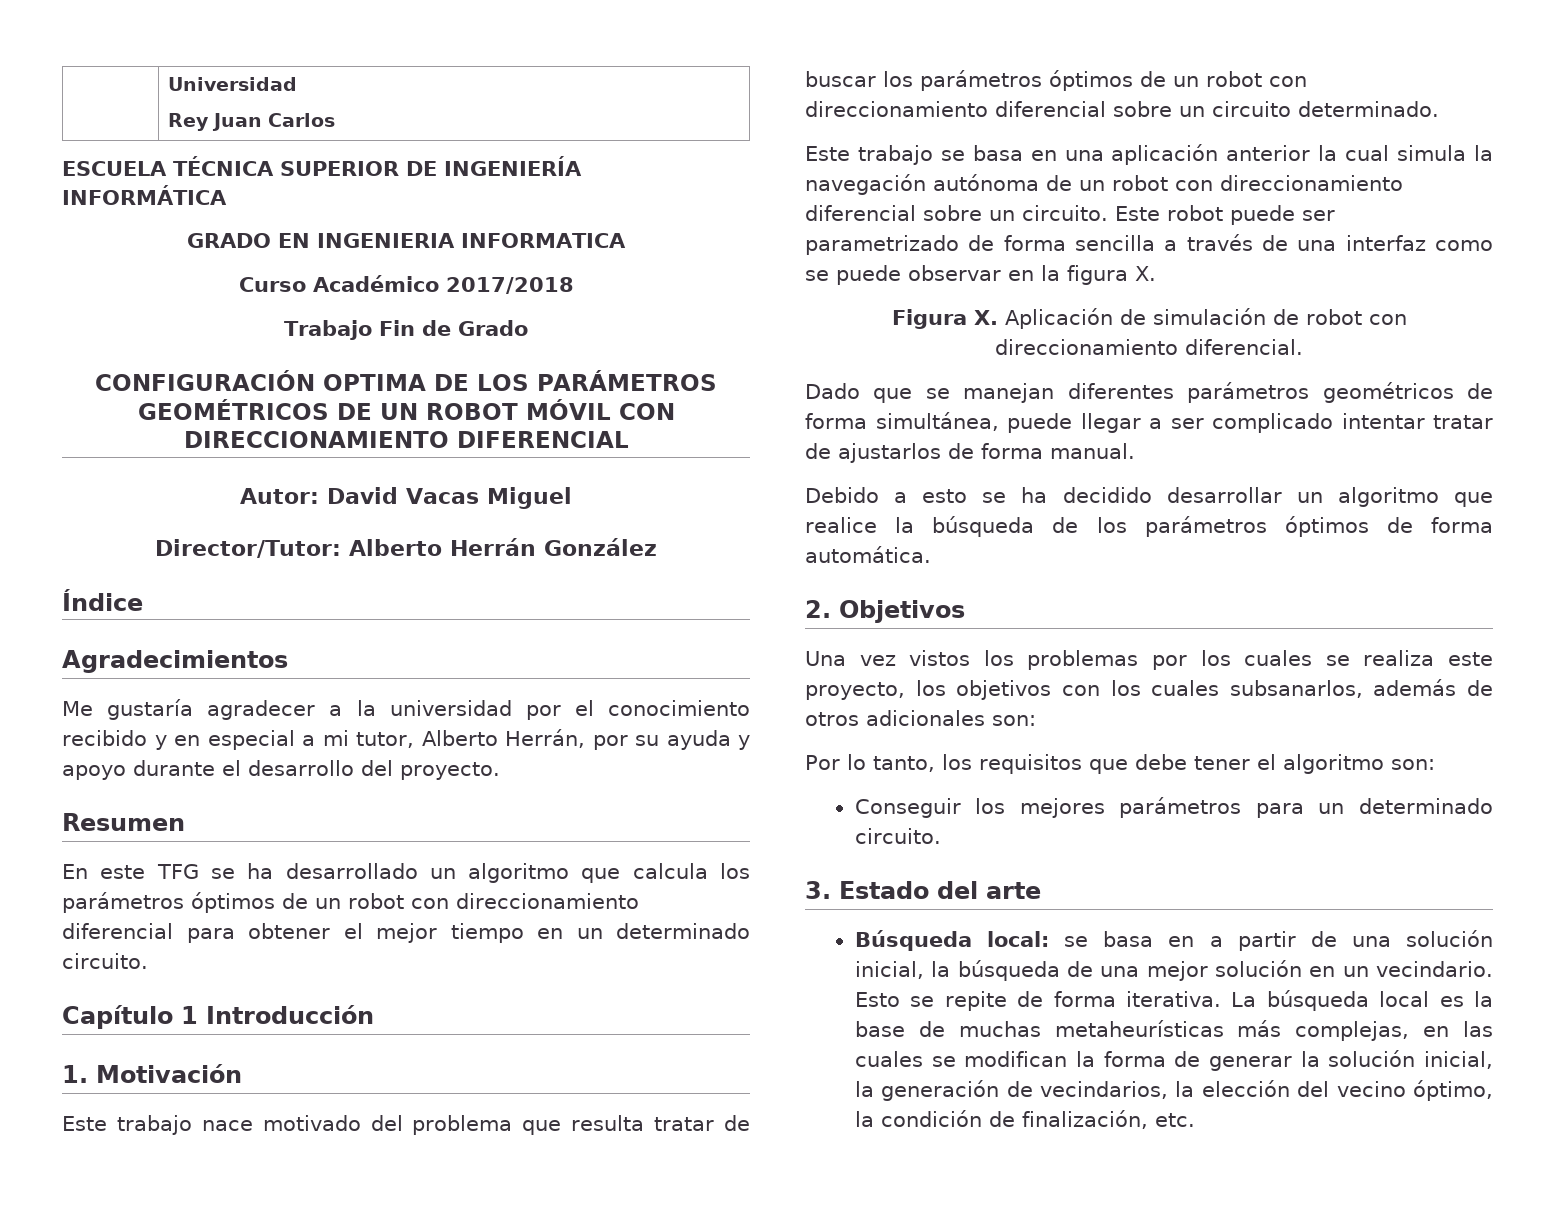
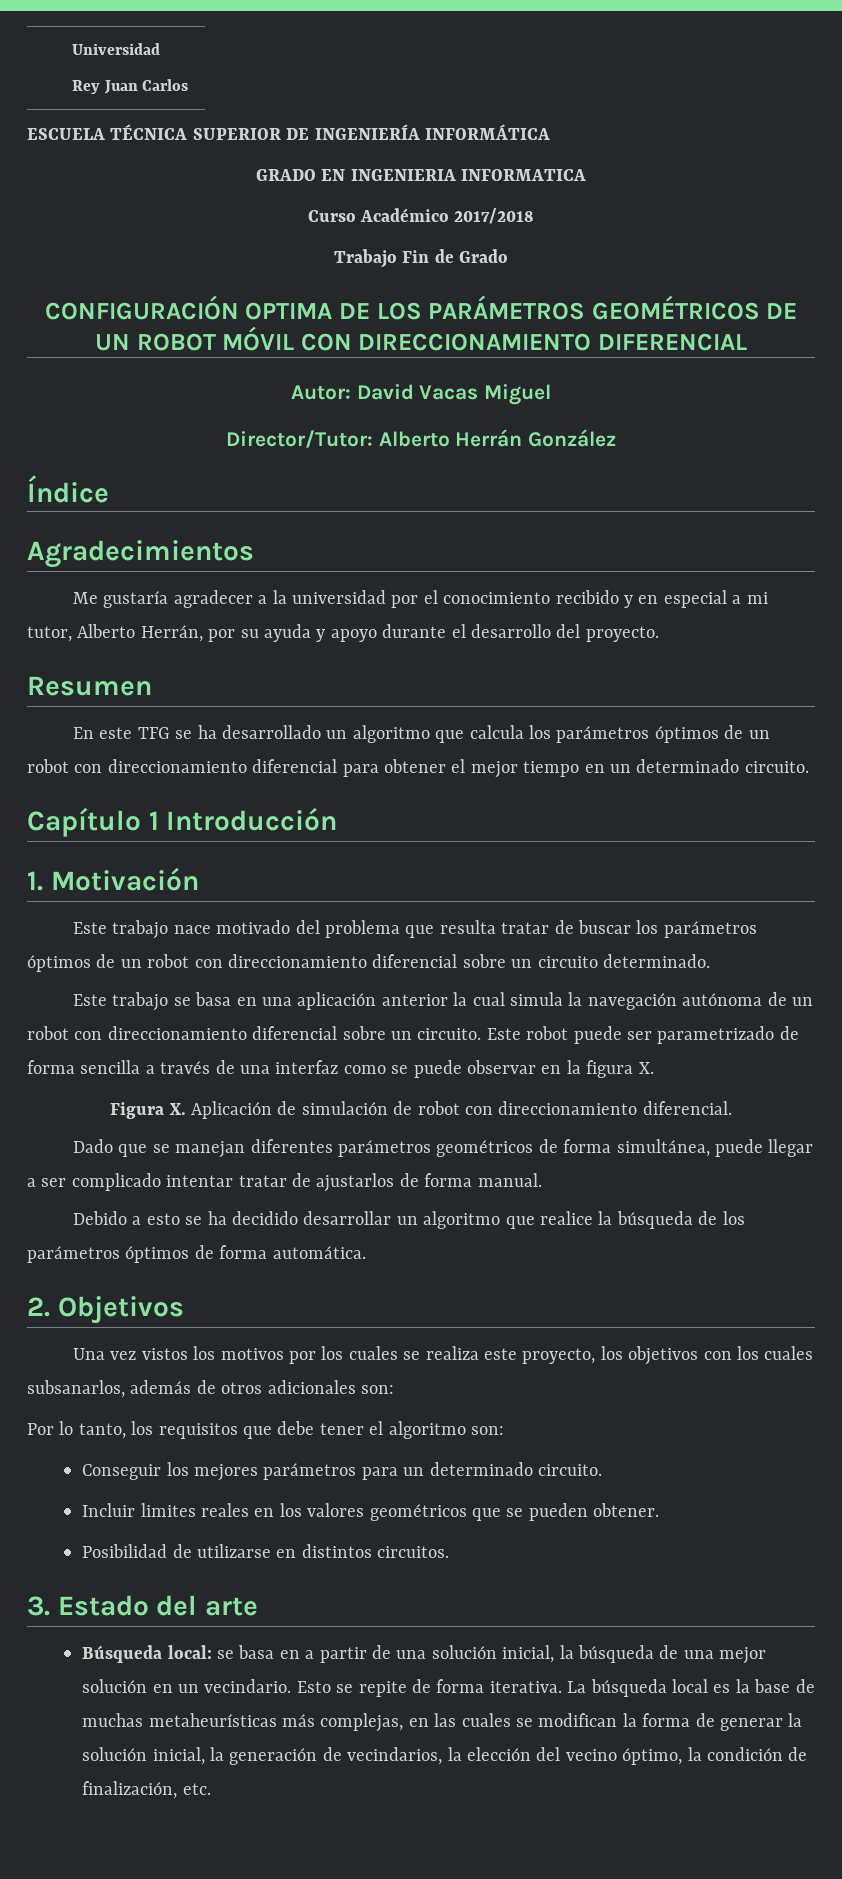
- Una vez vistos los problemas por los cuales se realiza este proyecto, los objetivos con los cuales subsanarlos, además de otros adicionales son:
+ Una vez vistos los motivos por los cuales se realiza este proyecto, los objetivos con los cuales subsanarlos, además de otros adicionales son:
+ Incluir limites reales en los valores geométricos que se pueden obtener.
+ Posibilidad de utilizarse en distintos circuitos.

